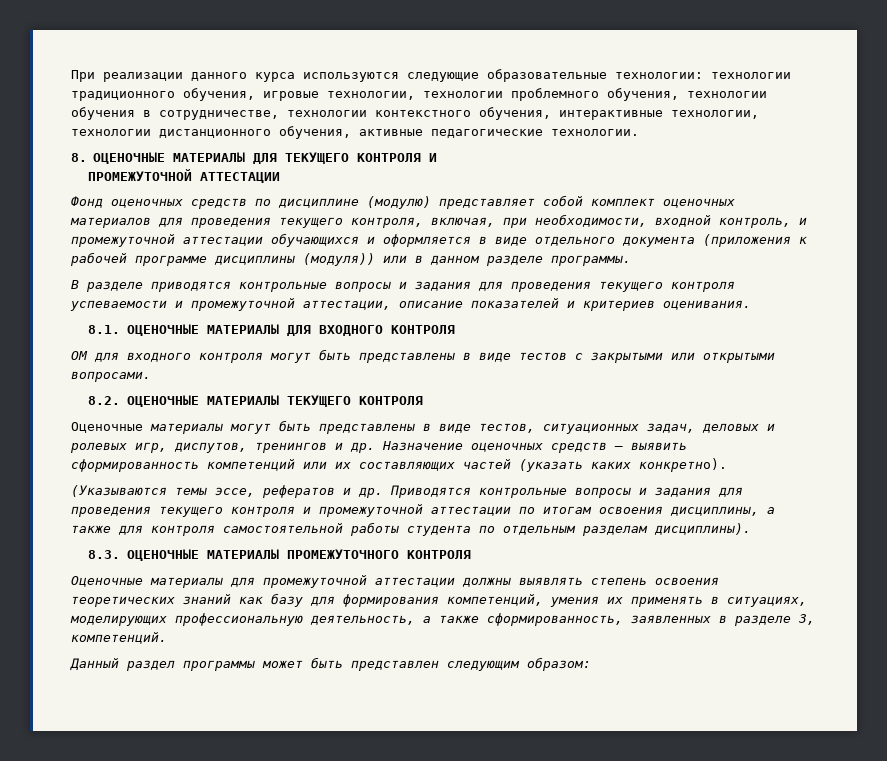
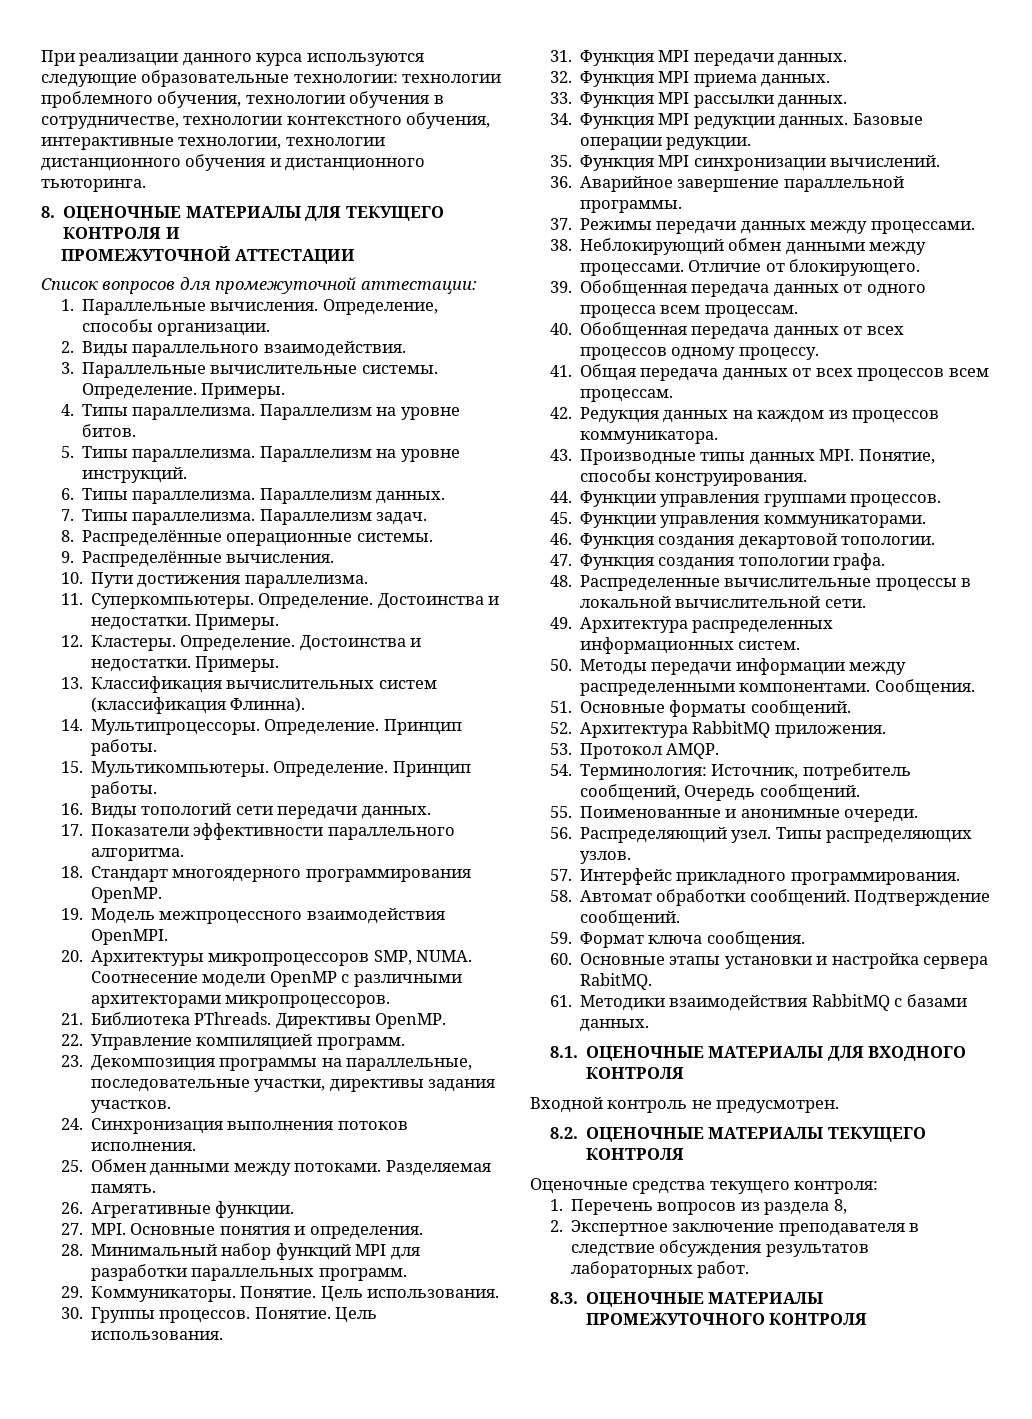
- При реализации данного курса используются следующие образовательные технологии: технологии традиционного обучения, игровые технологии, технологии проблемного обучения, технологии обучения в сотрудничестве, технологии контекстного обучения, интерактивные технологии, технологии дистанционного обучения, активные педагогические технологии.
+ При реализации данного курса используются следующие образовательные технологии: технологии проблемного обучения, технологии обучения в сотрудничестве, технологии контекстного обучения, интерактивные технологии, технологии дистанционного обучения и дистанционного тьюторинга.
- Фонд оценочных средств по дисциплине (модулю) представляет собой комплект оценочных материалов для проведения текущего контроля, включая, при необходимости, входной контроль, и промежуточной аттестации обучающихся и оформляется в виде отдельного документа (приложения к рабочей программе дисциплины (модуля)) или в данном разделе программы.
- В разделе приводятся контрольные вопросы и задания для проведения текущего контроля успеваемости и промежуточной аттестации, описание показателей и критериев оценивания.
+ Список вопросов для промежуточной аттестации:
+ 1. Параллельные вычисления. Определение, способы организации.
+ 2. Виды параллельного взаимодействия.
+ 3. Параллельные вычислительные системы. Определение. Примеры.
+ 4. Типы параллелизма. Параллелизм на уровне битов.
+ 5. Типы параллелизма. Параллелизм на уровне инструкций.
+ 6. Типы параллелизма. Параллелизм данных.
+ 7. Типы параллелизма. Параллелизм задач.
+ 8. Распределённые операционные системы.
+ 9. Распределённые вычисления.
+ 10. Пути достижения параллелизма.
+ 11. Суперкомпьютеры. Определение. Достоинства и недостатки. Примеры.
+ 12. Кластеры. Определение. Достоинства и недостатки. Примеры.
+ 13. Классификация вычислительных систем (классификация Флинна).
+ 14. Мультипроцессоры. Определение. Принцип работы.
+ 15. Мультикомпьютеры. Определение. Принцип работы.
+ 16. Виды топологий сети передачи данных.
+ 17. Показатели эффективности параллельного алгоритма.
+ 18. Стандарт многоядерного программирования OpenMP.
+ 19. Модель межпроцессного взаимодействия OpenMPI.
+ 20. Архитектуры микропроцессоров SMP, NUMA. Соотнесение модели OpenMP с различными архитекторами микропроцессоров.
+ 21. Библиотека PThreads. Директивы OpenMP.
+ 22. Управление компиляцией программ.
+ 23. Декомпозиция программы на параллельные, последовательные участки, директивы задания участков.
+ 24. Синхронизация выполнения потоков исполнения.
+ 25. Обмен данными между потоками. Разделяемая память.
+ 26. Агрегативные функции.
+ 27. MPI. Основные понятия и определения.
+ 28. Минимальный набор функций MPI для разработки параллельных программ.
+ 29. Коммуникаторы. Понятие. Цель использования.
+ 30. Группы процессов. Понятие. Цель использования.
+ 31. Функция MPI передачи данных.
+ 32. Функция MPI приема данных.
+ 33. Функция MPI рассылки данных.
+ 34. Функция MPI редукции данных. Базовые операции редукции.
+ 35. Функция MPI синхронизации вычислений.
+ 36. Аварийное завершение параллельной программы.
+ 37. Режимы передачи данных между процессами.
+ 38. Неблокирующий обмен данными между процессами. Отличие от блокирующего.
+ 39. Обобщенная передача данных от одного процесса всем процессам.
+ 40. Обобщенная передача данных от всех процессов одному процессу.
+ 41. Общая передача данных от всех процессов всем процессам.
+ 42. Редукция данных на каждом из процессов коммуникатора.
+ 43. Производные типы данных MPI. Понятие, способы конструирования.
+ 44. Функции управления группами процессов.
+ 45. Функции управления коммуникаторами.
+ 46. Функция создания декартовой топологии.
+ 47. Функция создания топологии графа.
+ 48. Распределенные вычислительные процессы в локальной вычислительной сети.
+ 49. Архитектура распределенных информационных систем.
+ 50. Методы передачи информации между распределенными компонентами. Сообщения.
+ 51. Основные форматы сообщений.
+ 52. Архитектура RabbitMQ приложения.
+ 53. Протокол AMQP.
+ 54. Терминология: Источник, потребитель сообщений, Очередь сообщений.
+ 55. Поименованные и анонимные очереди.
+ 56. Распределяющий узел. Типы распределяющих узлов.
+ 57. Интерфейс прикладного программирования.
+ 58. Автомат обработки сообщений. Подтверждение сообщений.
+ 59. Формат ключа сообщения.
+ 60. Основные этапы установки и настройка сервера RabitMQ.
+ 61. Методики взаимодействия RabbitMQ с базами данных.
- ОМ для входного контроля могут быть представлены в виде тестов с закрытыми или открытыми вопросами.
+ Входной контроль не предусмотрен.
- Оценочные материалы могут быть представлены в виде тестов, ситуационных задач, деловых и ролевых игр, диспутов, тренингов и др. Назначение оценочных средств – выявить сформированность компетенций или их составляющих частей (указать каких конкретно).
- (Указываются темы эссе, рефератов и др. Приводятся контрольные вопросы и задания для проведения текущего контроля и промежуточной аттестации по итогам освоения дисциплины, а также для контроля самостоятельной работы студента по отдельным разделам дисциплины).
+ Оценочные средства текущего контроля:
+ 1. Перечень вопросов из раздела 8,
+ 2. Экспертное заключение преподавателя в следствие обсуждения результатов лабораторных работ.
- Оценочные материалы для промежуточной аттестации должны выявлять степень освоения теоретических знаний как базу для формирования компетенций, умения их применять в ситуациях, моделирующих профессиональную деятельность, а также сформированность, заявленных в разделе 3, компетенций.
- Данный раздел программы может быть представлен следующим образом:

